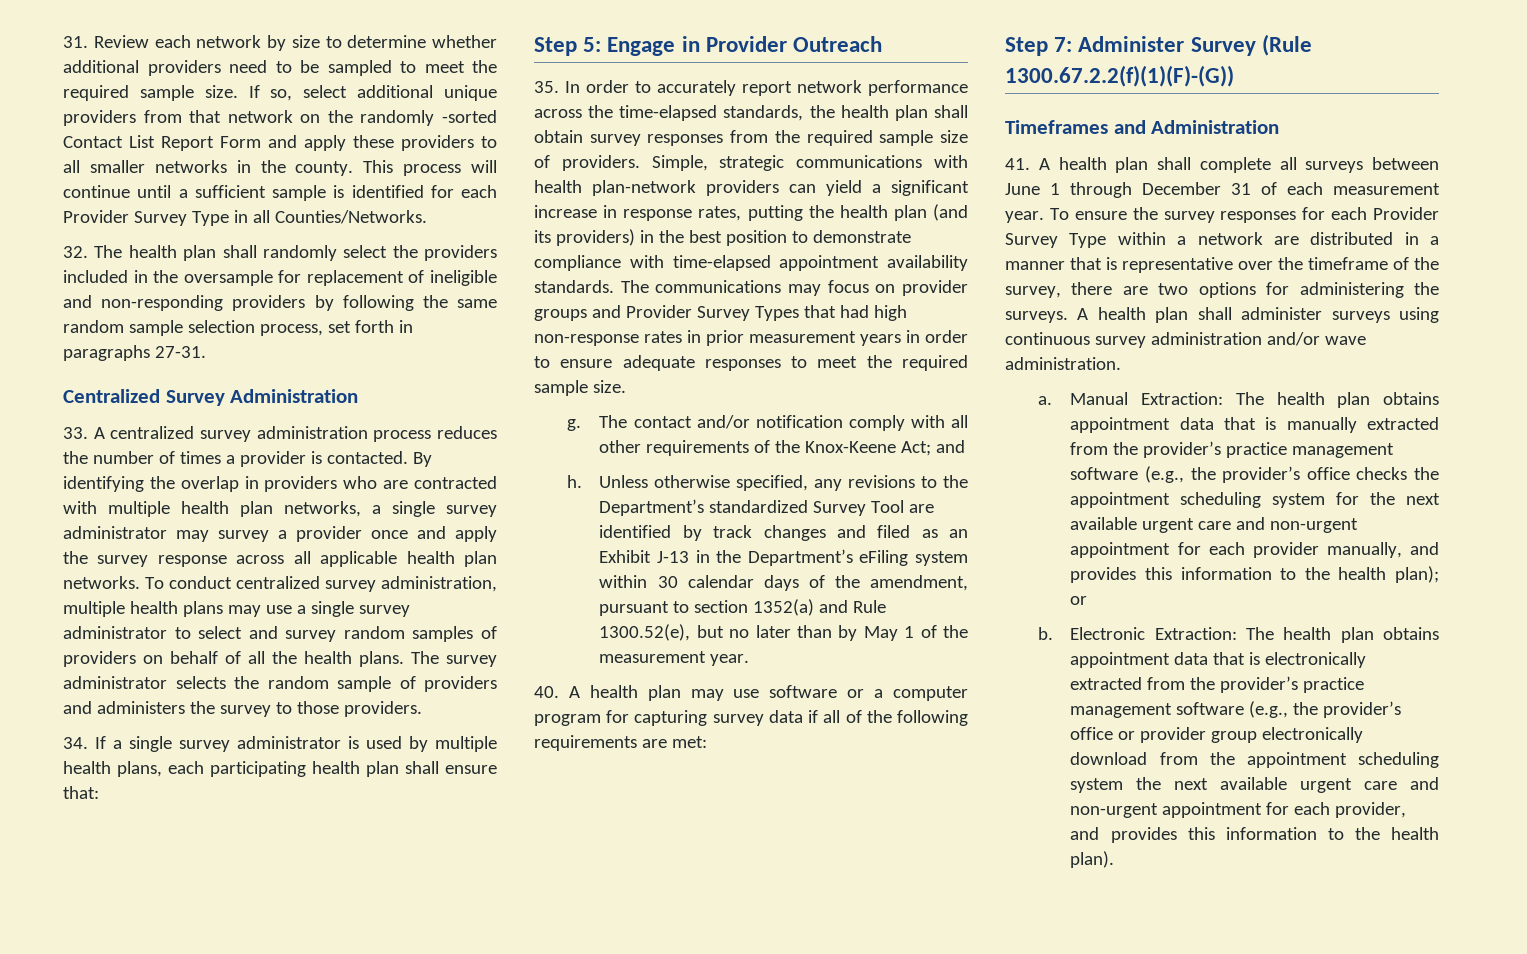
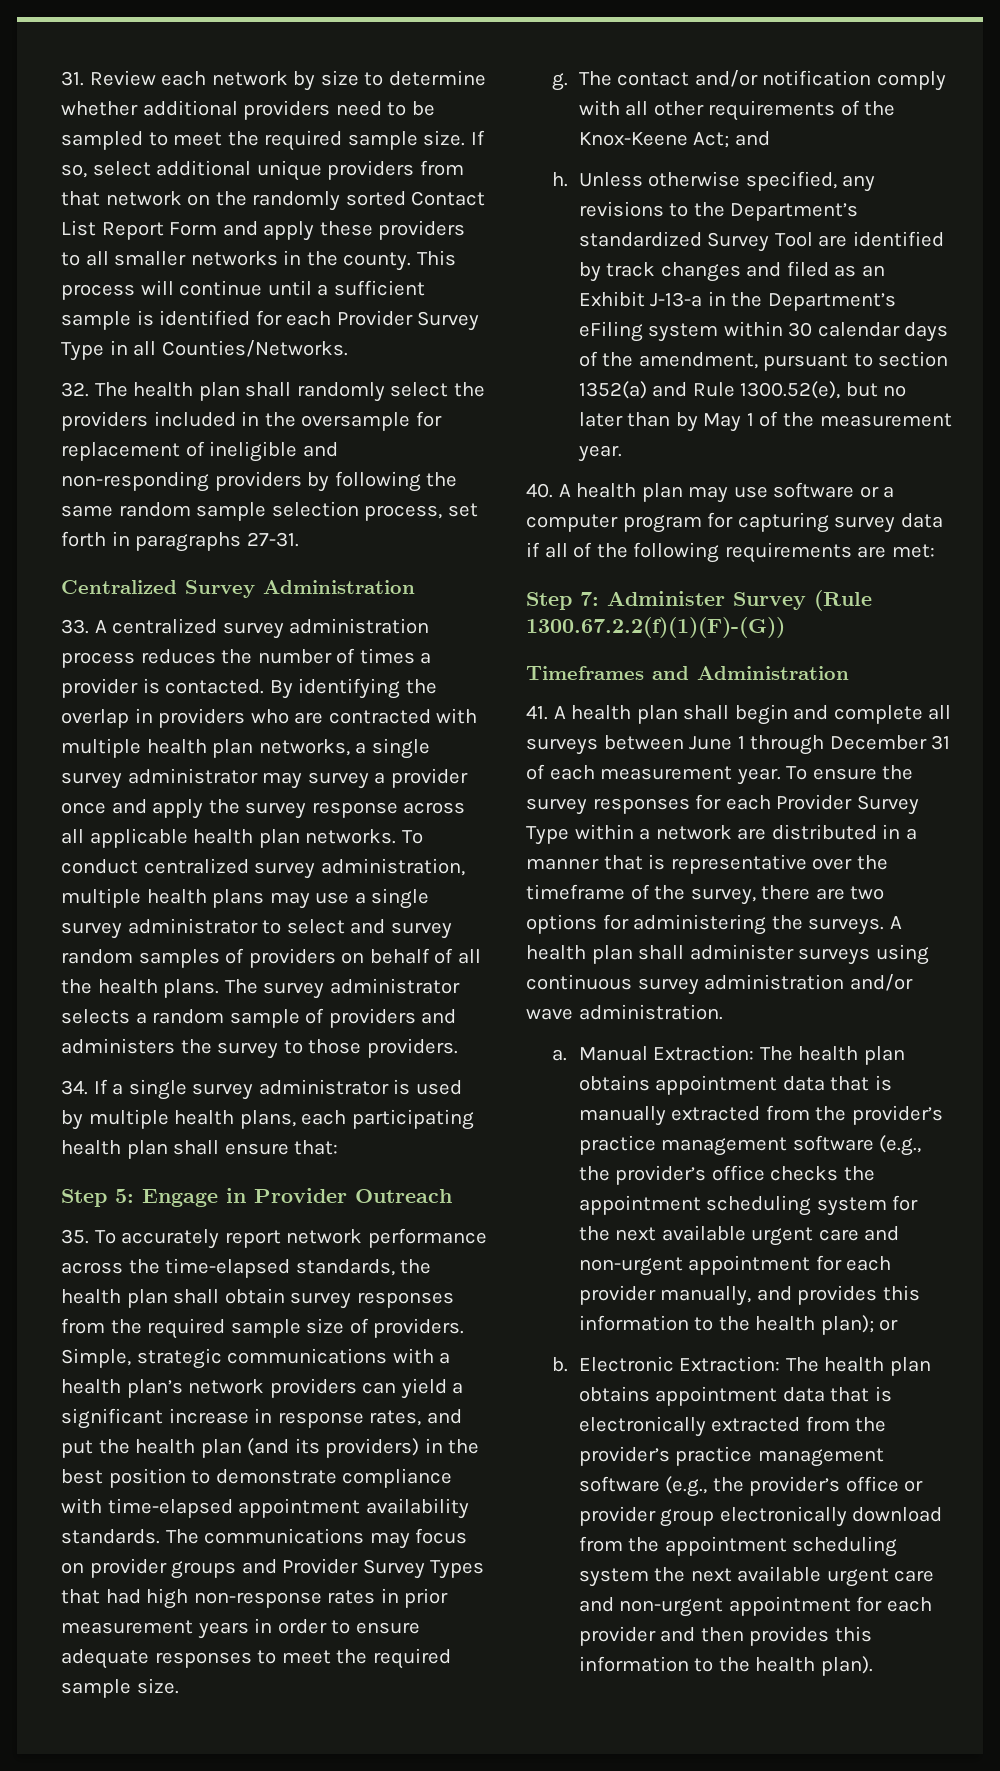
- If so, select additional unique providers from that network on the randomly -sorted Contact List Report Form and apply these providers to all smaller networks in the county.
+ If so, select additional unique providers from that network on the randomly sorted Contact List Report Form and apply these providers to all smaller networks in the county.
- The survey administrator selects the random sample of providers and administers the survey to those providers.
+ The survey administrator selects a random sample of providers and administers the survey to those providers.
- 35. In order to accurately report network performance across the time-elapsed standards, the health plan shall obtain survey responses from the required sample size of providers.
+ 35. To accurately report network performance across the time-elapsed standards, the health plan shall obtain survey responses from the required sample size of providers.
- Simple, strategic communications with health plan-network providers can yield a significant increase in response rates, putting the health plan (and its providers) in the best position to demonstrate compliance with time-elapsed appointment availability standards.
+ Simple, strategic communications with a health plan’s network providers can yield a significant increase in response rates, and put the health plan (and its providers) in the best position to demonstrate compliance with time-elapsed appointment availability standards.
- Unless otherwise specified, any revisions to the Department’s standardized Survey Tool are identified by track changes and filed as an Exhibit J-13 in the Department’s eFiling system within 30 calendar days of the amendment, pursuant to section 1352(a) and Rule 1300.52(e), but no later than by May 1 of the measurement year.
+ Unless otherwise specified, any revisions to the Department’s standardized Survey Tool are identified by track changes and filed as an Exhibit J-13-a in the Department’s eFiling system within 30 calendar days of the amendment, pursuant to section 1352(a) and Rule 1300.52(e), but no later than by May 1 of the measurement year.
- 41. A health plan shall complete all surveys between June 1 through December 31 of each measurement year.
+ 41. A health plan shall begin and complete all surveys between June 1 through December 31 of each measurement year.
- Electronic Extraction: The health plan obtains appointment data that is electronically extracted from the provider’s practice management software (e.g., the provider’s office or provider group electronically download from the appointment scheduling system the next available urgent care and non-urgent appointment for each provider, and provides this information to the health plan).
+ Electronic Extraction: The health plan obtains appointment data that is electronically extracted from the provider’s practice management software (e.g., the provider’s office or provider group electronically download from the appointment scheduling system the next available urgent care and non-urgent appointment for each provider and then provides this information to the health plan).

